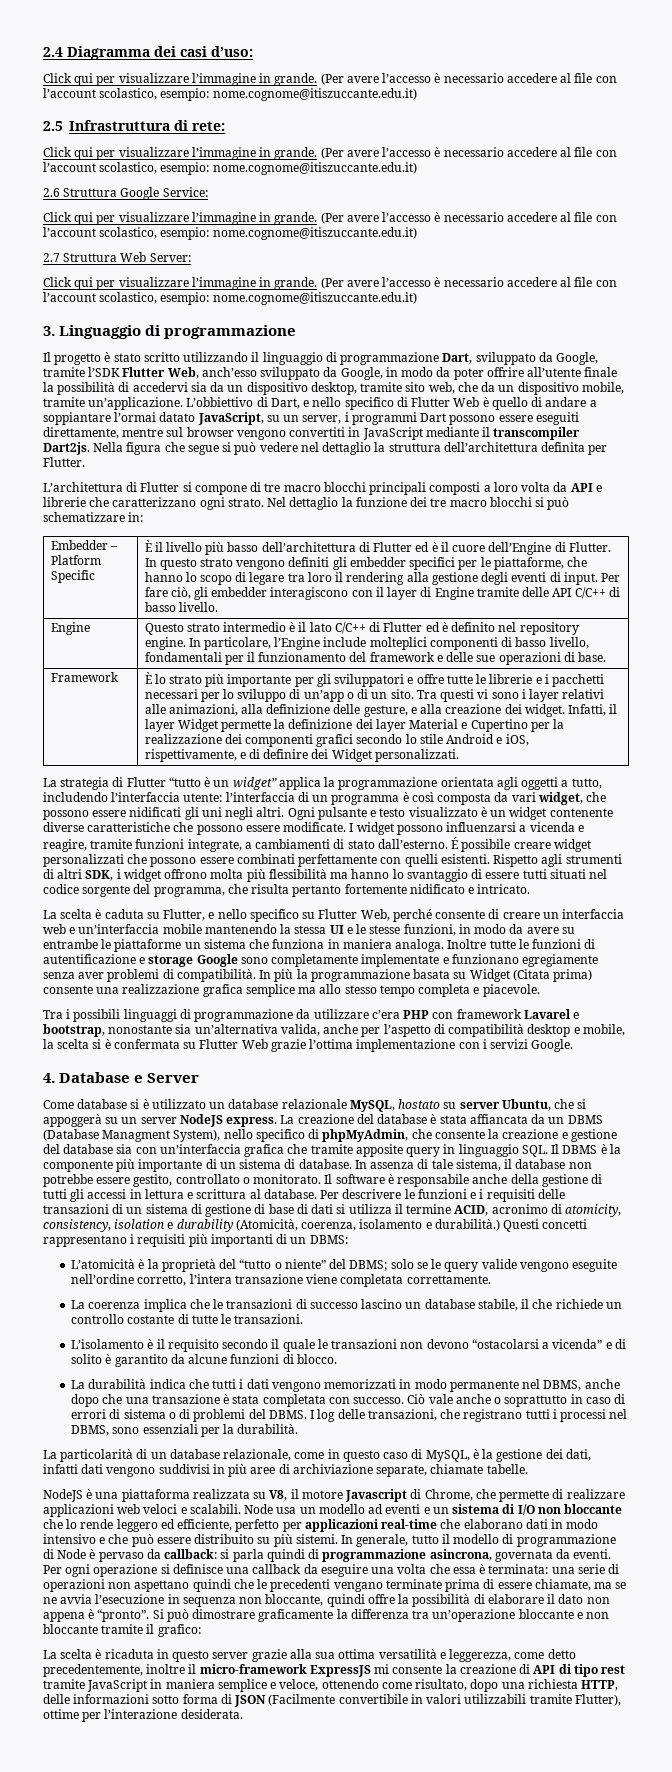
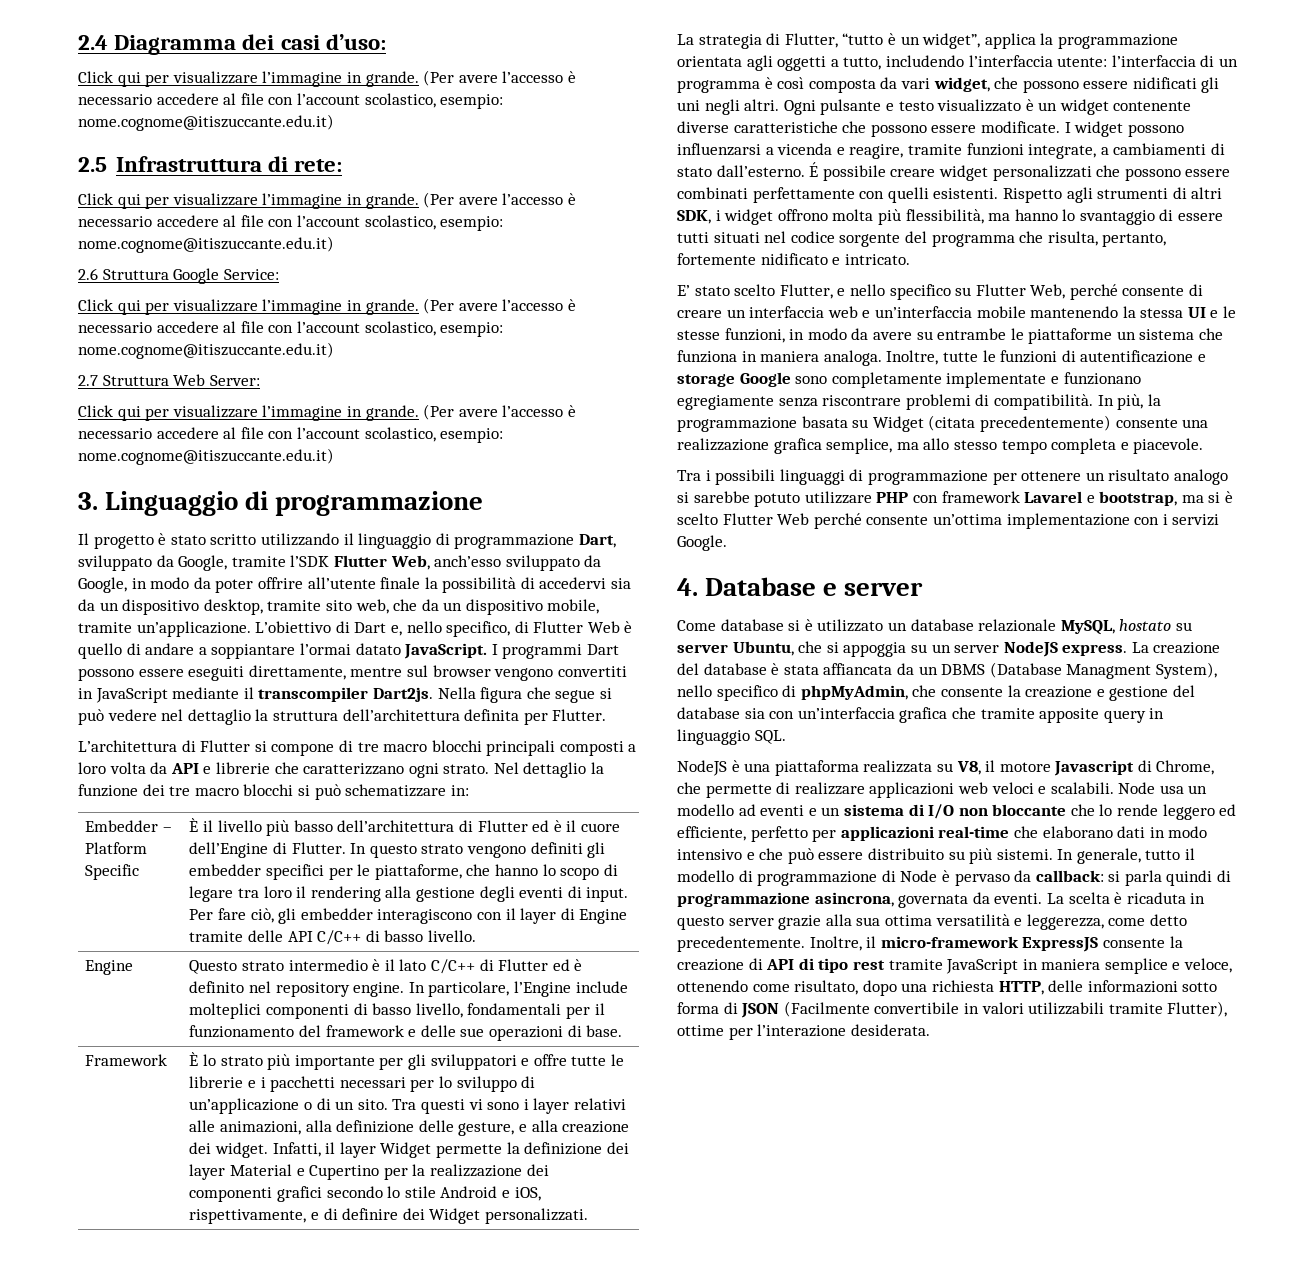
- L’obbiettivo di Dart, e nello specifico di Flutter Web è quello di andare a soppiantare l’ormai datato JavaScript, su un server, i programmi Dart possono essere eseguiti direttamente, mentre sul browser vengono convertiti in JavaScript mediante il transcompiler Dart2js.
+ L’obiettivo di Dart e, nello specifico, di Flutter Web è quello di andare a soppiantare l’ormai datato JavaScript. I programmi Dart possono essere eseguiti direttamente, mentre sul browser vengono convertiti in JavaScript mediante il transcompiler Dart2js.
- È lo strato più importante per gli sviluppatori e offre tutte le librerie e i pacchetti necessari per lo sviluppo di un’app o di un sito.
+ È lo strato più importante per gli sviluppatori e offre tutte le librerie e i pacchetti necessari per lo sviluppo di un’applicazione o di un sito.
- La strategia di Flutter “tutto è un widget” applica la programmazione orientata agli oggetti a tutto, includendo l’interfaccia utente: l’interfaccia di un programma è così composta da vari widget, che possono essere nidificati gli uni negli altri.
+ La strategia di Flutter, “tutto è un widget”, applica la programmazione orientata agli oggetti a tutto, includendo l’interfaccia utente: l’interfaccia di un programma è così composta da vari widget, che possono essere nidificati gli uni negli altri.
- Rispetto agli strumenti di altri SDK, i widget offrono molta più flessibilità ma hanno lo svantaggio di essere tutti situati nel codice sorgente del programma, che risulta pertanto fortemente nidificato e intricato.
+ Rispetto agli strumenti di altri SDK, i widget offrono molta più flessibilità, ma hanno lo svantaggio di essere tutti situati nel codice sorgente del programma che risulta, pertanto, fortemente nidificato e intricato.
- La scelta è caduta su Flutter, e nello specifico su Flutter Web, perché consente di creare un interfaccia web e un’interfaccia mobile mantenendo la stessa UI e le stesse funzioni, in modo da avere su entrambe le piattaforme un sistema che funziona in maniera analoga.
+ E’ stato scelto Flutter, e nello specifico su Flutter Web, perché consente di creare un interfaccia web e un’interfaccia mobile mantenendo la stessa UI e le stesse funzioni, in modo da avere su entrambe le piattaforme un sistema che funziona in maniera analoga.
- Inoltre tutte le funzioni di autentificazione e storage Google sono completamente implementate e funzionano egregiamente senza aver problemi di compatibilità.
+ Inoltre, tutte le funzioni di autentificazione e storage Google sono completamente implementate e funzionano egregiamente senza riscontrare problemi di compatibilità.
- In più la programmazione basata su Widget (Citata prima) consente una realizzazione grafica semplice ma allo stesso tempo completa e piacevole.
+ In più, la programmazione basata su Widget (citata precedentemente) consente una realizzazione grafica semplice, ma allo stesso tempo completa e piacevole.
- Tra i possibili linguaggi di programmazione da utilizzare c’era PHP con framework Lavarel e bootstrap, nonostante sia un’alternativa valida, anche per l’aspetto di compatibilità desktop e mobile, la scelta si è confermata su Flutter Web grazie l’ottima implementazione con i servizi Google.
+ Tra i possibili linguaggi di programmazione per ottenere un risultato analogo si sarebbe potuto utilizzare PHP con framework Lavarel e bootstrap, ma si è scelto Flutter Web perché consente un’ottima implementazione con i servizi Google.
- 4. Database e Server
+ 4. Database e server
- Come database si è utilizzato un database relazionale MySQL, hostato su server Ubuntu, che si appoggerà su un server NodeJS express.
+ Come database si è utilizzato un database relazionale MySQL, hostato su server Ubuntu, che si appoggia su un server NodeJS express.
- La creazione del database è stata affiancata da un DBMS (Database Managment System), nello specifico di phpMyAdmin, che consente la creazione e gestione del database sia con un’interfaccia grafica che tramite apposite query in linguaggio SQL. Il DBMS è la componente più importante di un sistema di database. In assenza di tale sistema, il database non potrebbe essere gestito, controllato o monitorato. Il software è responsabile anche della gestione di tutti gli accessi in lettura e scrittura al database. Per descrivere le funzioni e i requisiti delle transazioni di un sistema di gestione di base di dati si utilizza il termine ACID, acronimo di atomicity, consistency, isolation e durability (Atomicità, coerenza, isolamento e durabilità.) Questi concetti rappresentano i requisiti più importanti di un DBMS:
- L’atomicità è la proprietà del “tutto o niente” del DBMS; solo se le query valide vengono eseguite nell’ordine corretto, l’intera transazione viene completata correttamente.
- La coerenza implica che le transazioni di successo lascino un database stabile, il che richiede un controllo costante di tutte le transazioni.
- L’isolamento è il requisito secondo il quale le transazioni non devono “ostacolarsi a vicenda” e di solito è garantito da alcune funzioni di blocco.
- La durabilità indica che tutti i dati vengono memorizzati in modo permanente nel DBMS, anche dopo che una transazione è stata completata con successo. Ciò vale anche o soprattutto in caso di errori di sistema o di problemi del DBMS. I log delle transazioni, che registrano tutti i processi nel DBMS, sono essenziali per la durabilità.
- La particolarità di un database relazionale, come in questo caso di MySQL, è la gestione dei dati, infatti dati vengono suddivisi in più aree di archiviazione separate, chiamate tabelle.
+ La creazione del database è stata affiancata da un DBMS (Database Managment System), nello specifico di phpMyAdmin, che consente la creazione e gestione del database sia con un’interfaccia grafica che tramite apposite query in linguaggio SQL.
- si parla quindi di programmazione asincrona, governata da eventi. Per ogni operazione si definisce una callback da eseguire una volta che essa è terminata: una serie di operazioni non aspettano quindi che le precedenti vengano terminate prima di essere chiamate, ma se ne avvia l’esecuzione in sequenza non bloccante, quindi offre la possibilità di elaborare il dato non appena è “pronto”. Si può dimostrare graficamente la differenza tra un’operazione bloccante e non bloccante tramite il grafico:
- La scelta è ricaduta in questo server grazie alla sua ottima versatilità e leggerezza, come detto precedentemente, inoltre il micro-framework ExpressJS mi consente la creazione di API di tipo rest tramite JavaScript in maniera semplice e veloce, ottenendo come risultato, dopo una richiesta HTTP, delle informazioni sotto forma di JSON (Facilmente convertibile in valori utilizzabili tramite Flutter), ottime per l’interazione desiderata.
+ si parla quindi di programmazione asincrona, governata da eventi. La scelta è ricaduta in questo server grazie alla sua ottima versatilità e leggerezza, come detto precedentemente. Inoltre, il micro-framework ExpressJS consente la creazione di API di tipo rest tramite JavaScript in maniera semplice e veloce, ottenendo come risultato, dopo una richiesta HTTP, delle informazioni sotto forma di JSON (Facilmente convertibile in valori utilizzabili tramite Flutter), ottime per l’interazione desiderata.

